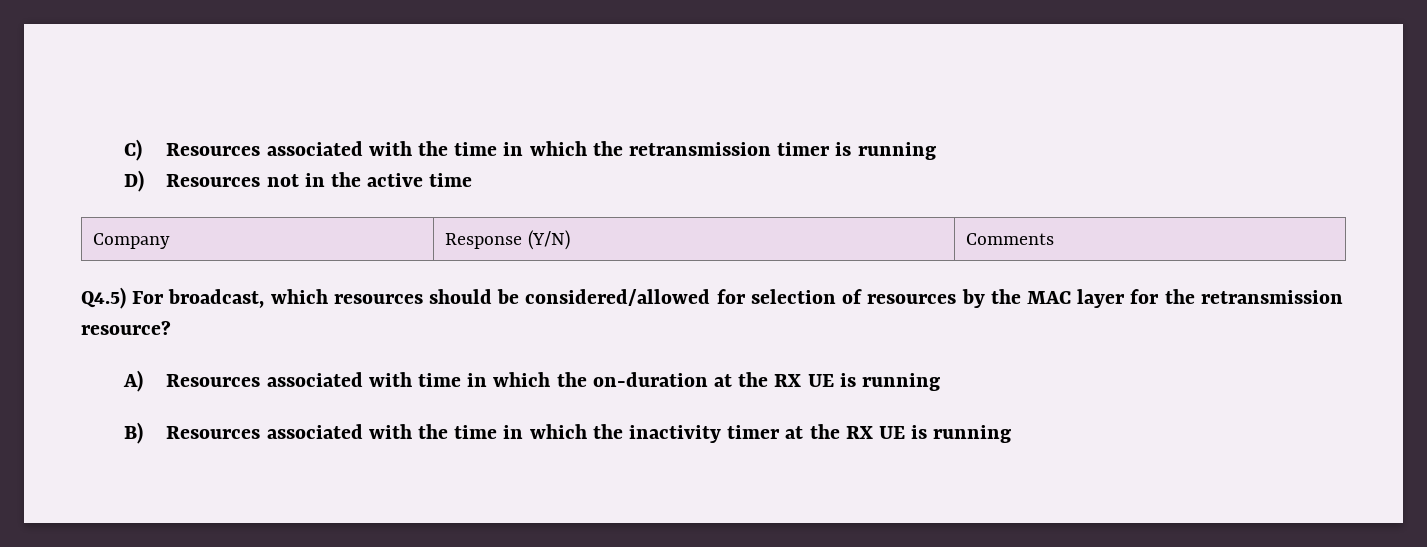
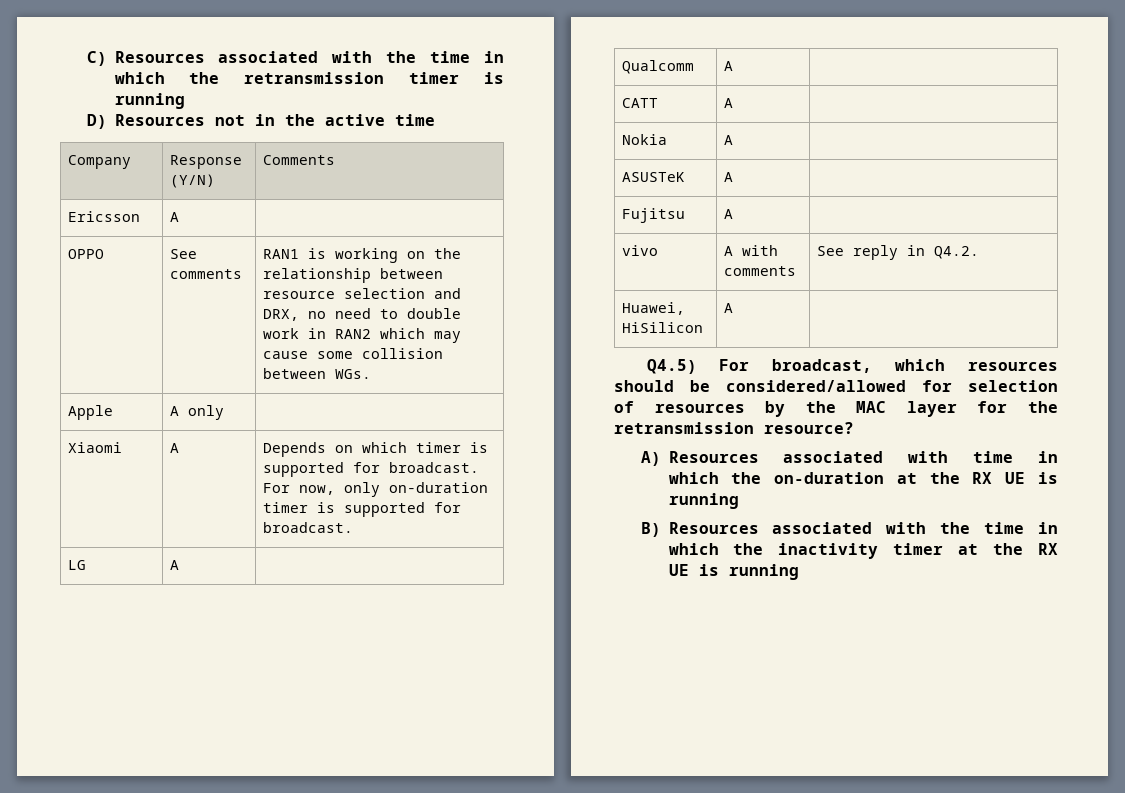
+ Ericsson | A |
+ OPPO | See comments | RAN1 is working on the relationship between resource selection and DRX, no need to double work in RAN2 which may cause some collision between WGs.
+ Apple | A only |
+ Xiaomi | A | Depends on which timer is supported for broadcast. For now, only on-duration timer is supported for broadcast.
+ LG | A |
+ Qualcomm | A |
+ CATT | A |
+ Nokia | A |
+ ASUSTeK | A |
+ Fujitsu | A |
+ vivo | A with comments | See reply in Q4.2.
+ Huawei, HiSilicon | A |

